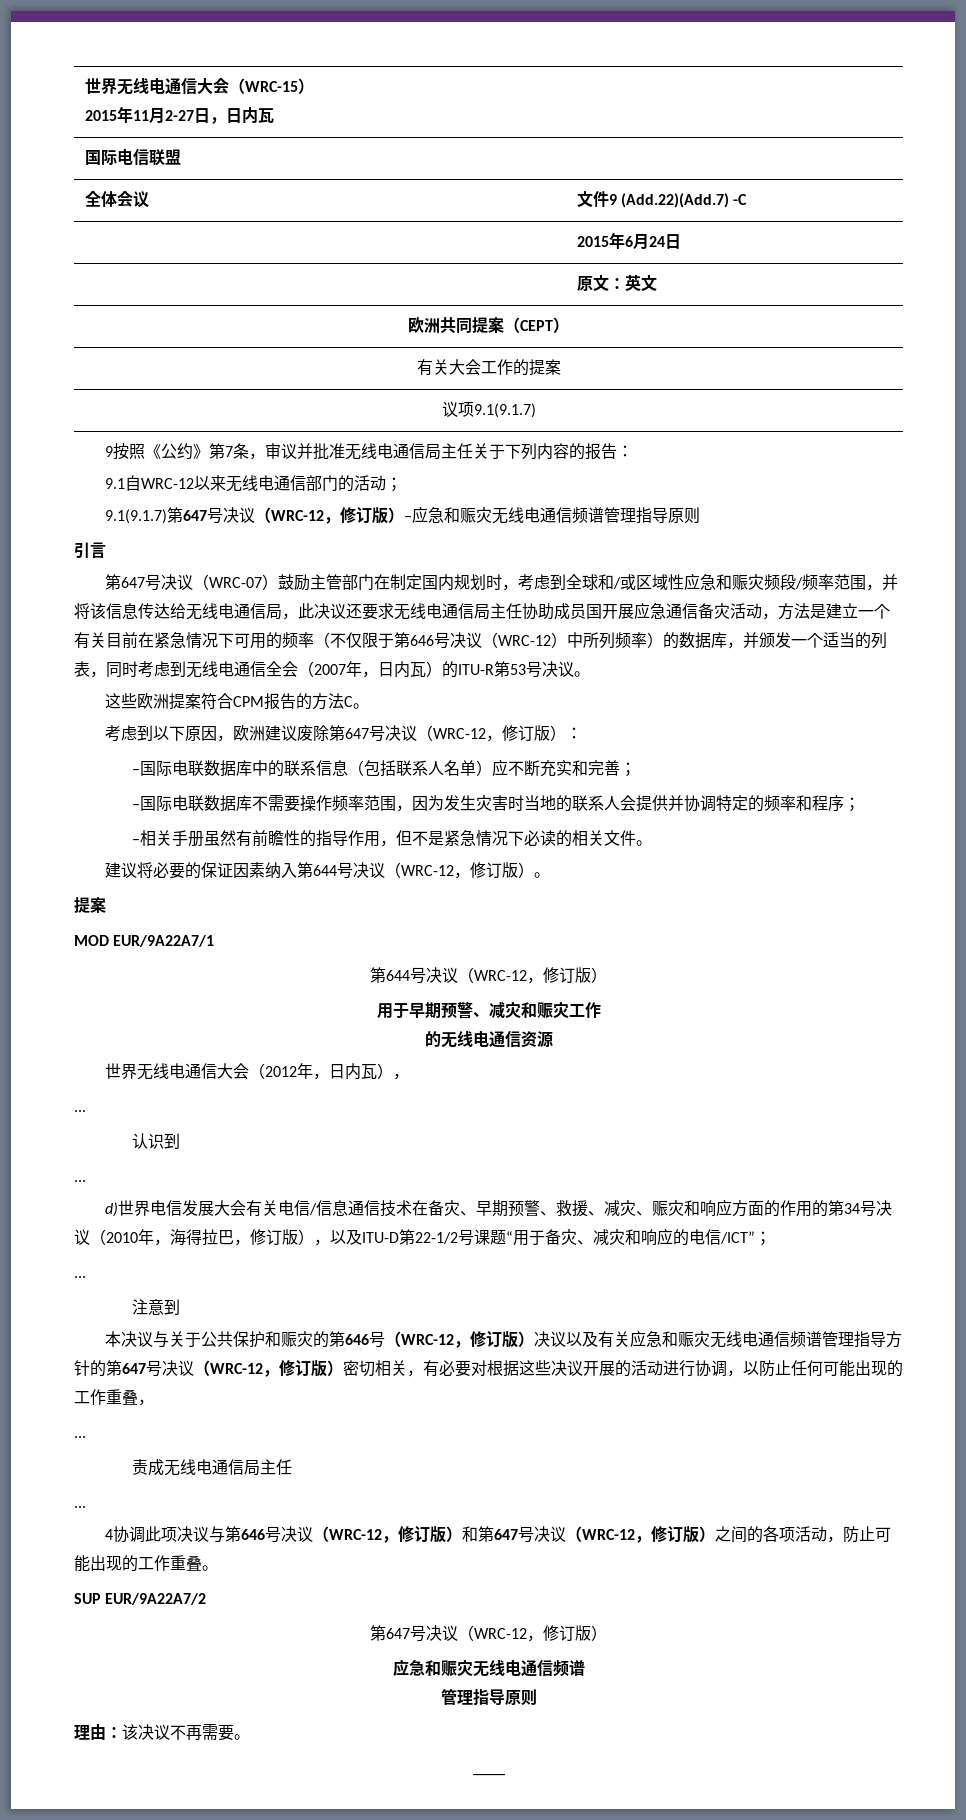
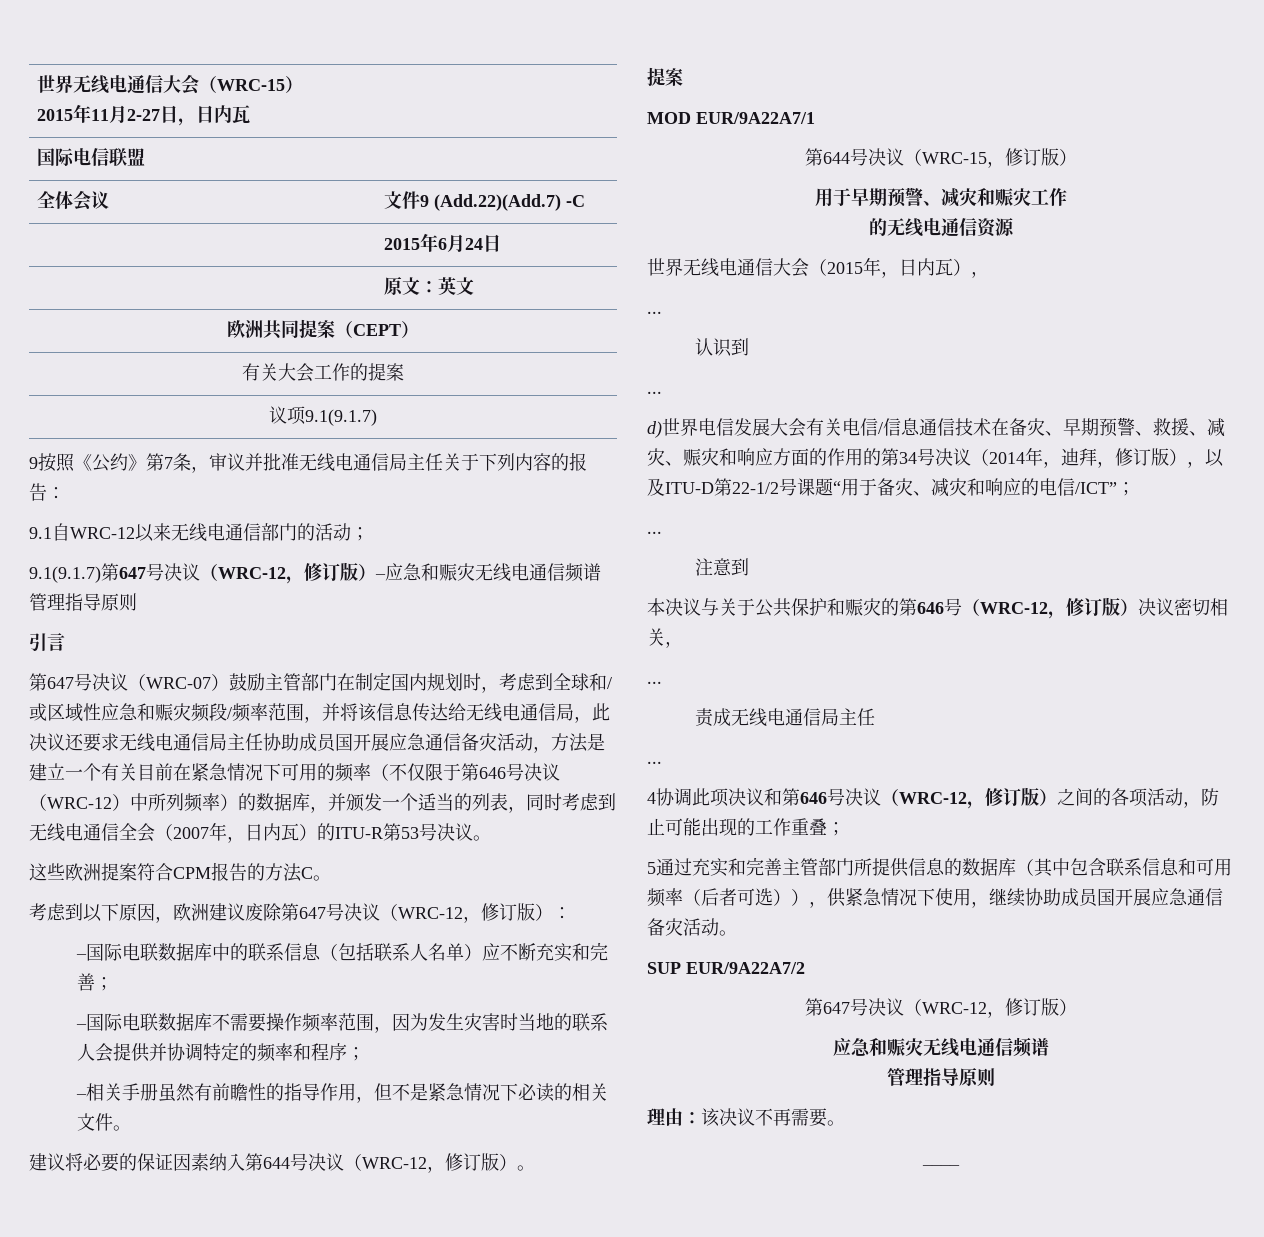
  MOD EUR/9A22A7/1
- 第644号决议（WRC-12，修订版）
+ 第644号决议（WRC-15，修订版）
- 世界无线电通信大会（2012年，日内瓦），
+ 世界无线电通信大会（2015年，日内瓦），
- d)世界电信发展大会有关电信/信息通信技术在备灾、早期预警、救援、减灾、赈灾和响应方面的作用的第34号决议（2010年，海得拉巴，修订版），以及ITU-D第22-1/2号课题“用于备灾、减灾和响应的电信/ICT”；
+ d)世界电信发展大会有关电信/信息通信技术在备灾、早期预警、救援、减灾、赈灾和响应方面的作用的第34号决议（2014年，迪拜，修订版），以及ITU-D第22-1/2号课题“用于备灾、减灾和响应的电信/ICT”；
- 本决议与关于公共保护和赈灾的第646号（WRC-12，修订版）决议以及有关应急和赈灾无线电通信频谱管理指导方针的第647号决议（WRC-12，修订版）密切相关，有必要对根据这些决议开展的活动进行协调，以防止任何可能出现的工作重叠，
+ 本决议与关于公共保护和赈灾的第646号（WRC-12，修订版）决议密切相关，
- 4协调此项决议与第646号决议（WRC-12，修订版）和第647号决议（WRC-12，修订版）之间的各项活动，防止可能出现的工作重叠。
+ 4协调此项决议和第646号决议（WRC-12，修订版）之间的各项活动，防止可能出现的工作重叠；
+ 5通过充实和完善主管部门所提供信息的数据库（其中包含联系信息和可用频率（后者可选）），供紧急情况下使用，继续协助成员国开展应急通信备灾活动。

